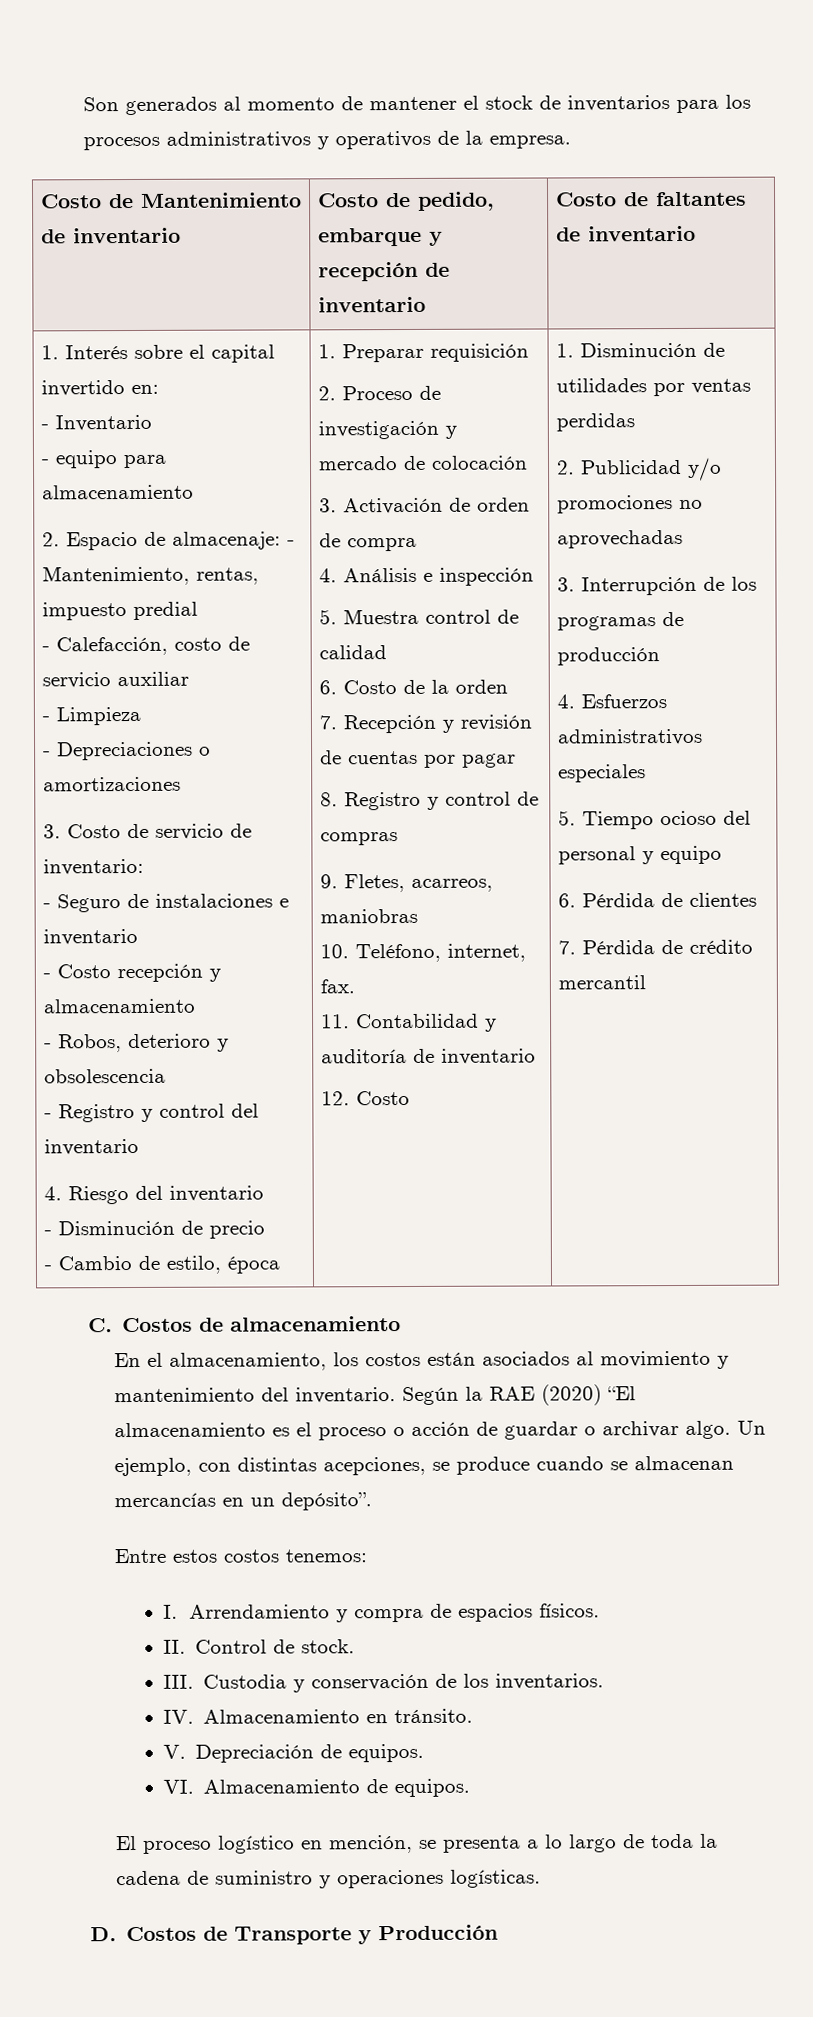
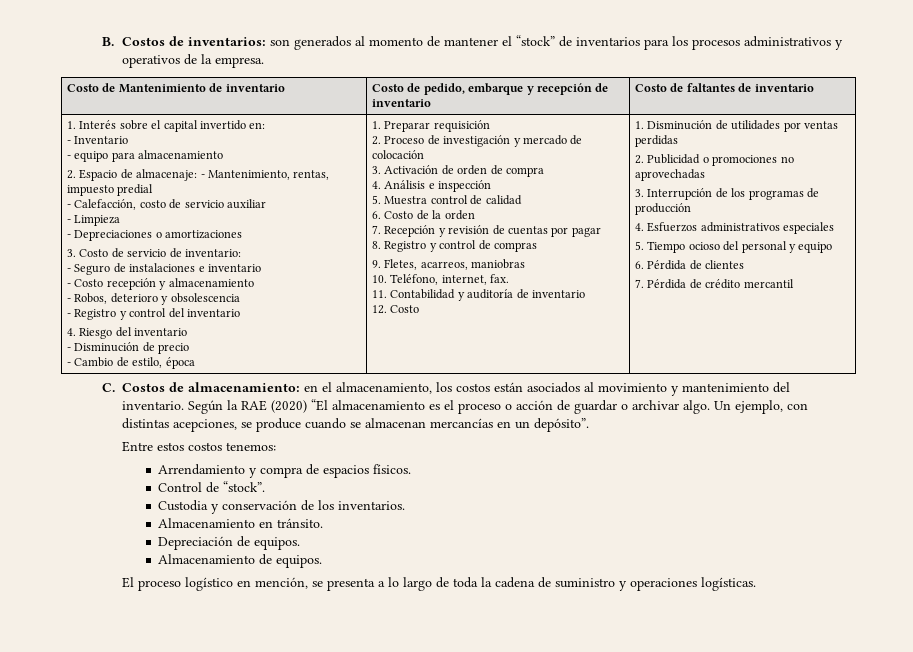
- Son generados al momento de mantener el stock de inventarios para los procesos administrativos y operativos de la empresa.
+ B. Costos de inventarios: son generados al momento de mantener el “stock” de inventarios para los procesos administrativos y operativos de la empresa.
- 2. Publicidad y/o promociones no aprovechadas
+ 2. Publicidad o promociones no aprovechadas
- C. Costos de almacenamiento
- En el almacenamiento, los costos están asociados al movimiento y mantenimiento del inventario.
+ C. Costos de almacenamiento: en el almacenamiento, los costos están asociados al movimiento y mantenimiento del inventario.
- I. Arrendamiento y compra de espacios físicos.
+ Arrendamiento y compra de espacios físicos.
- II. Control de stock.
- III. Custodia y conservación de los inventarios.
+ Control de “stock”.
+ Custodia y conservación de los inventarios.
- IV. Almacenamiento en tránsito.
+ Almacenamiento en tránsito.
- V. Depreciación de equipos.
+ Depreciación de equipos.
- VI. Almacenamiento de equipos.
+ Almacenamiento de equipos.
- D. Costos de Transporte y Producción

